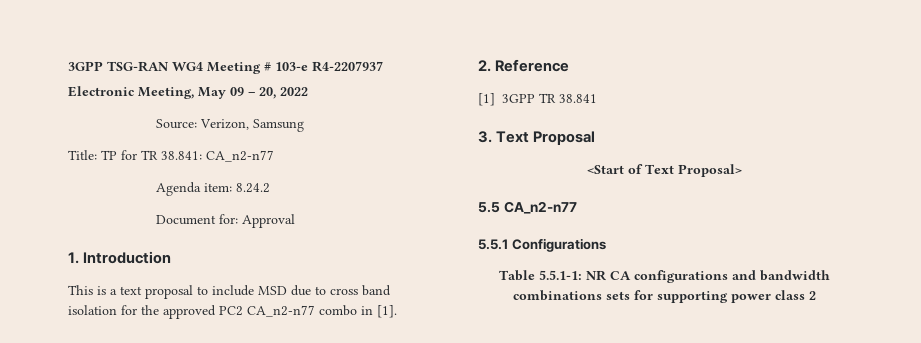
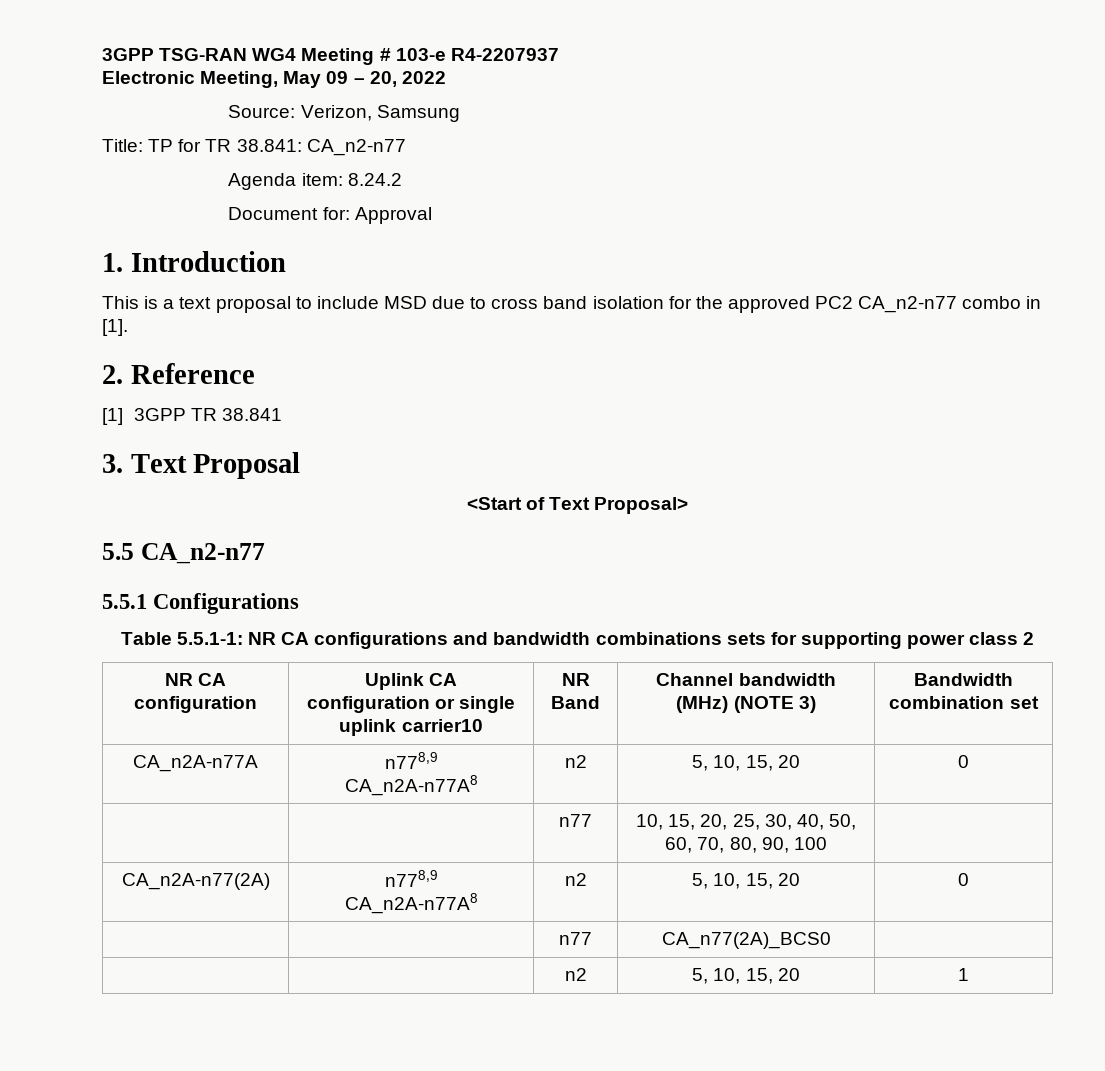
+ NR CA configuration | Uplink CA configuration or single uplink carrier10 | NR Band | Channel bandwidth (MHz) (NOTE 3) | Bandwidth combination set
+ CA_n2A-n77A | n778,9
+ CA_n2A-n77A8 | n2 | 5, 10, 15, 20 | 0
+ | | n77 | 10, 15, 20, 25, 30, 40, 50, 60, 70, 80, 90, 100 |
+ CA_n2A-n77(2A) | n778,9
+ CA_n2A-n77A8 | n2 | 5, 10, 15, 20 | 0
+ | | n77 | CA_n77(2A)_BCS0 |
+ | | n2 | 5, 10, 15, 20 | 1

